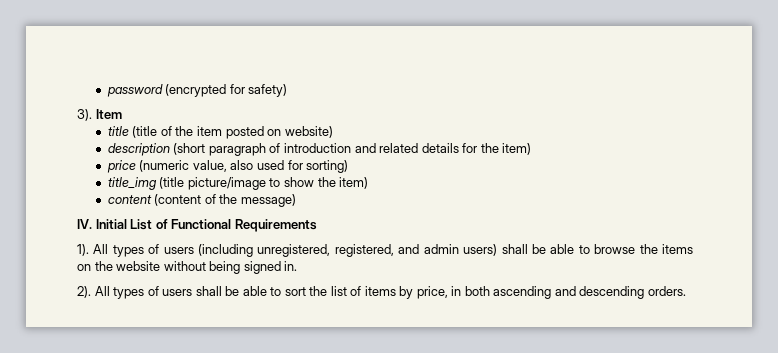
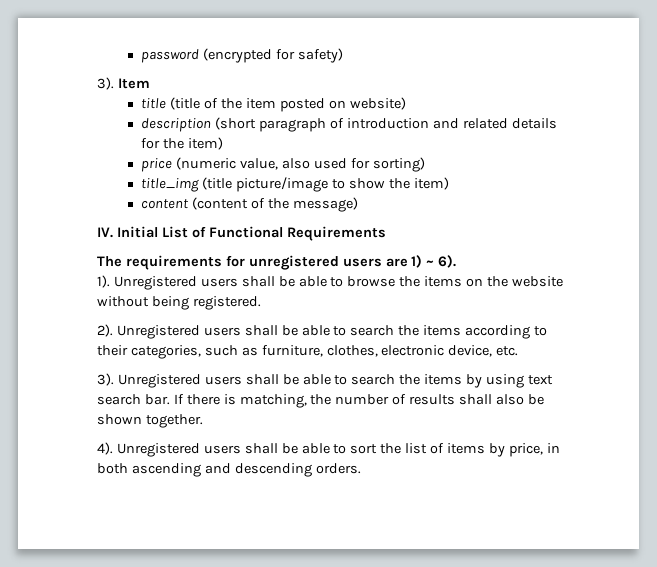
- 1). All types of users (including unregistered, registered, and admin users) shall be able to browse the items on the website without being signed in.
+ The requirements for unregistered users are 1) ~ 6).
+ 1). Unregistered users shall be able to browse the items on the website without being registered.
- All types of users shall be able to sort the list of items by price, in both ascending and descending orders.
+ Unregistered users shall be able to search the items according to their categories, such as furniture, clothes, electronic device, etc.
+ 3). Unregistered users shall be able to search the items by using text search bar. If there is matching, the number of results shall also be shown together.
+ 4). Unregistered users shall be able to sort the list of items by price, in both ascending and descending orders.

